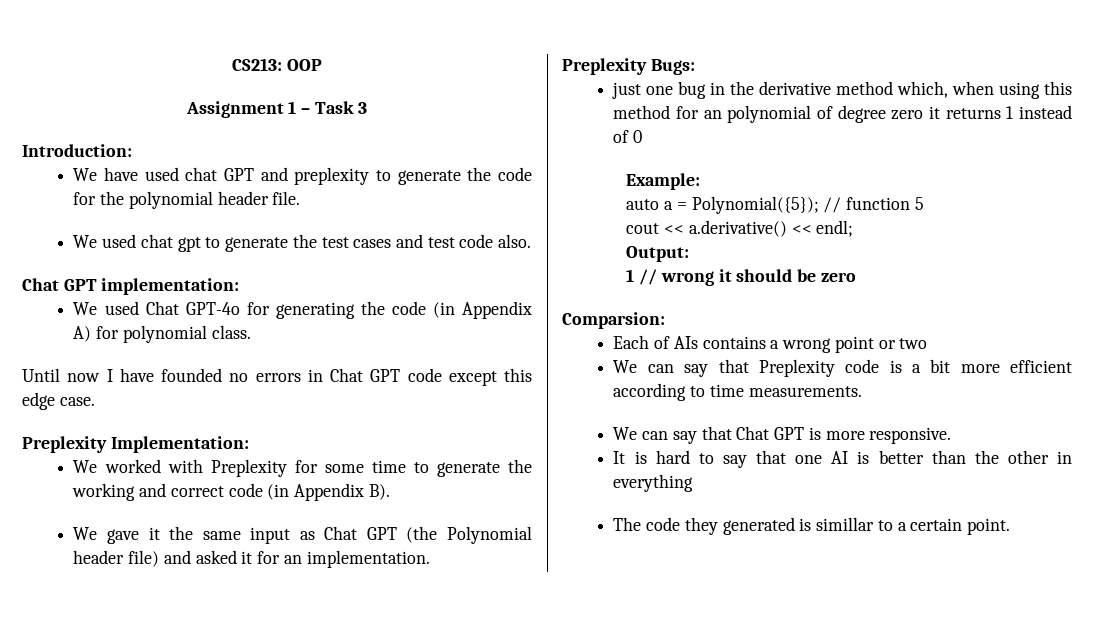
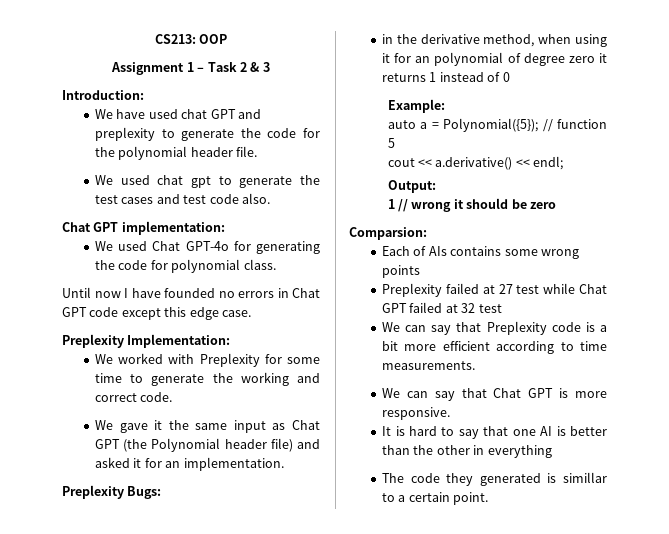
- Assignment 1 – Task 3
+ Assignment 1 – Task 2 & 3
- We used Chat GPT-4o for generating the code (in Appendix A) for polynomial class.
+ We used Chat GPT-4o for generating the code for polynomial class.
- We worked with Preplexity for some time to generate the working and correct code (in Appendix B).
+ We worked with Preplexity for some time to generate the working and correct code.
- just one bug in the derivative method which, when using this method for an polynomial of degree zero it returns 1 instead of 0
+ in the derivative method, when using it for an polynomial of degree zero it returns 1 instead of 0
- Each of AIs contains a wrong point or two
+ Each of AIs contains some wrong points
+ Preplexity failed at 27 test while Chat GPT failed at 32 test

